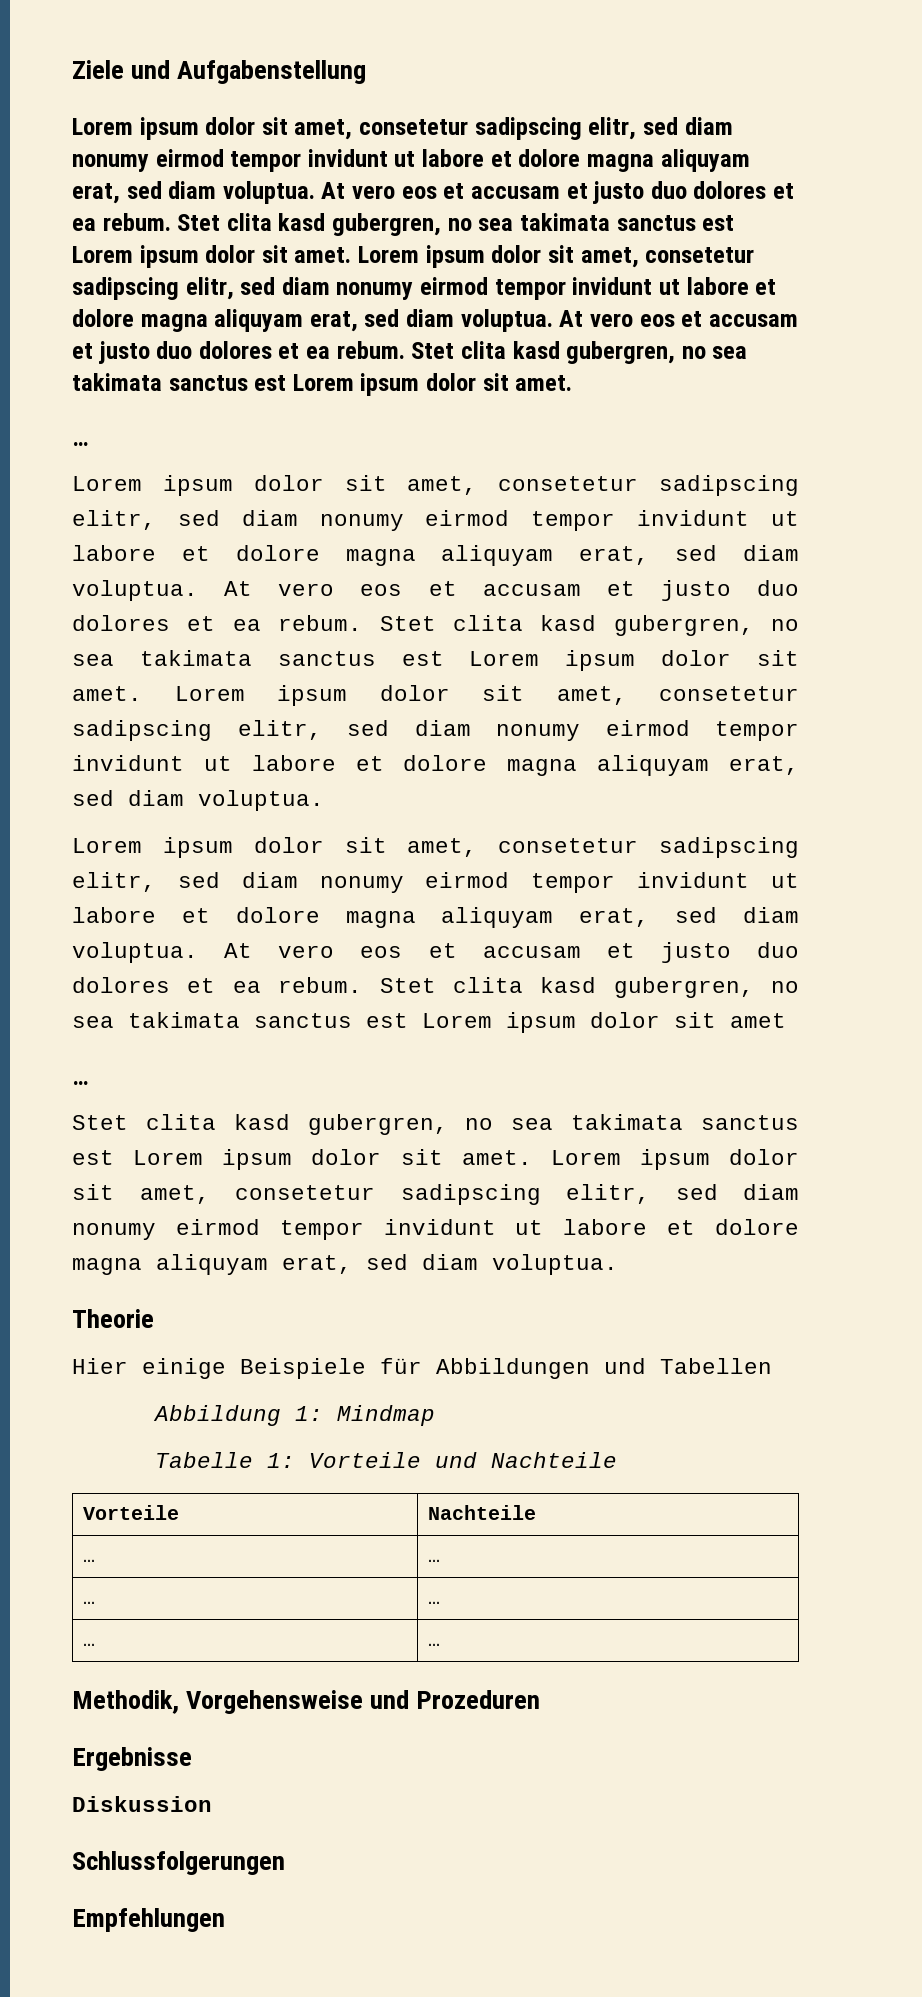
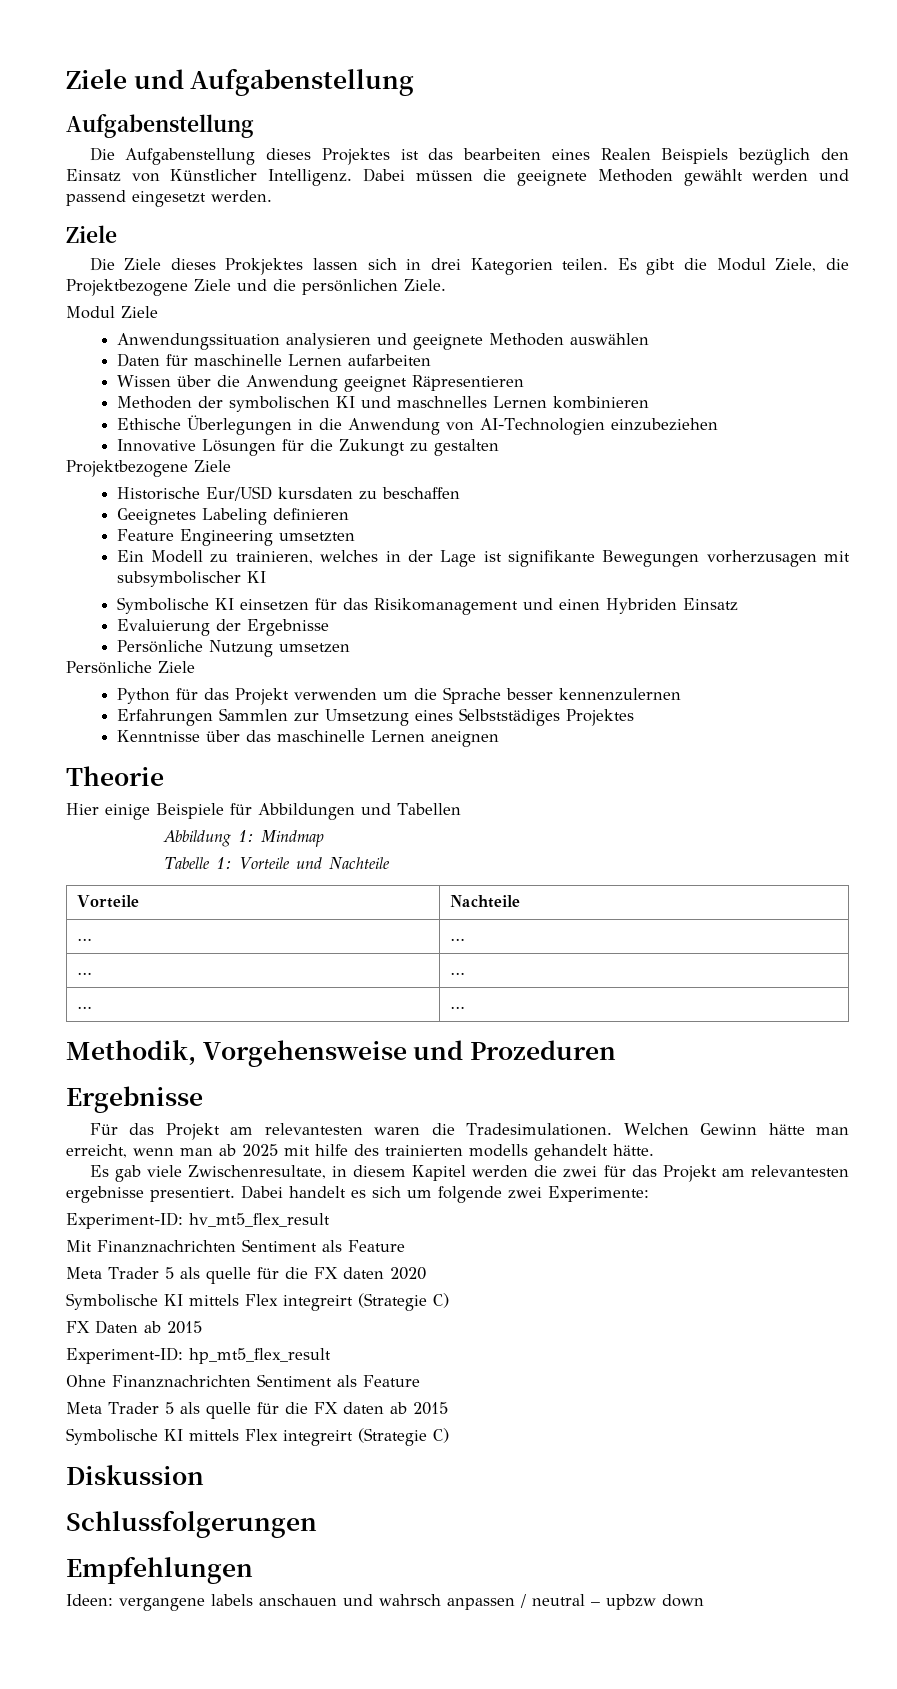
  Ziele und Aufgabenstellung
- Lorem ipsum dolor sit amet, consetetur sadipscing elitr, sed diam nonumy eirmod tempor invidunt ut labore et dolore magna aliquyam erat, sed diam voluptua. At vero eos et accusam et justo duo dolores et ea rebum. Stet clita kasd gubergren, no sea takimata sanctus est Lorem ipsum dolor sit amet. Lorem ipsum dolor sit amet, consetetur sadipscing elitr, sed diam nonumy eirmod tempor invidunt ut labore et dolore magna aliquyam erat, sed diam voluptua. At vero eos et accusam et justo duo dolores et ea rebum. Stet clita kasd gubergren, no sea takimata sanctus est Lorem ipsum dolor sit amet.
- …
- Lorem ipsum dolor sit amet, consetetur sadipscing elitr, sed diam nonumy eirmod tempor invidunt ut labore et dolore magna aliquyam erat, sed diam voluptua. At vero eos et accusam et justo duo dolores et ea rebum. Stet clita kasd gubergren, no sea takimata sanctus est Lorem ipsum dolor sit amet. Lorem ipsum dolor sit amet, consetetur sadipscing elitr, sed diam nonumy eirmod tempor invidunt ut labore et dolore magna aliquyam erat, sed diam voluptua.
- Lorem ipsum dolor sit amet, consetetur sadipscing elitr, sed diam nonumy eirmod tempor invidunt ut labore et dolore magna aliquyam erat, sed diam voluptua. At vero eos et accusam et justo duo dolores et ea rebum. Stet clita kasd gubergren, no sea takimata sanctus est Lorem ipsum dolor sit amet
- …
- Stet clita kasd gubergren, no sea takimata sanctus est Lorem ipsum dolor sit amet. Lorem ipsum dolor sit amet, consetetur sadipscing elitr, sed diam nonumy eirmod tempor invidunt ut labore et dolore magna aliquyam erat, sed diam voluptua.
+ Aufgabenstellung
+ Die Aufgabenstellung dieses Projektes ist das bearbeiten eines Realen Beispiels bezüglich den Einsatz von Künstlicher Intelligenz. Dabei müssen die geeignete Methoden gewählt werden und passend eingesetzt werden.
+ Ziele
+ Die Ziele dieses Prokjektes lassen sich in drei Kategorien teilen. Es gibt die Modul Ziele, die Projektbezogene Ziele und die persönlichen Ziele.
+ Modul Ziele
+ Anwendungssituation analysieren und geeignete Methoden auswählen
+ Daten für maschinelle Lernen aufarbeiten
+ Wissen über die Anwendung geeignet Räpresentieren
+ Methoden der symbolischen KI und maschnelles Lernen kombinieren
+ Ethische Überlegungen in die Anwendung von AI-Technologien einzubeziehen
+ Innovative Lösungen für die Zukungt zu gestalten
+ Projektbezogene Ziele
+ Historische Eur/USD kursdaten zu beschaffen
+ Geeignetes Labeling definieren
+ Feature Engineering umsetzten
+ Ein Modell zu trainieren, welches in der Lage ist signifikante Bewegungen vorherzusagen mit subsymbolischer KI
+ Symbolische KI einsetzen für das Risikomanagement und einen Hybriden Einsatz
+ Evaluierung der Ergebnisse
+ Persönliche Nutzung umsetzen
+ Persönliche Ziele
+ Python für das Projekt verwenden um die Sprache besser kennenzulernen
+ Erfahrungen Sammlen zur Umsetzung eines Selbststädiges Projektes
+ Kenntnisse über das maschinelle Lernen aneignen
+ Für das Projekt am relevantesten waren die Tradesimulationen. Welchen Gewinn hätte man erreicht, wenn man ab 2025 mit hilfe des trainierten modells gehandelt hätte.
+ Es gab viele Zwischenresultate, in diesem Kapitel werden die zwei für das Projekt am relevantesten ergebnisse presentiert. Dabei handelt es sich um folgende zwei Experimente:
+ Experiment-ID: hv_mt5_flex_result
+ Mit Finanznachrichten Sentiment als Feature
+ Meta Trader 5 als quelle für die FX daten 2020
+ Symbolische KI mittels Flex integreirt (Strategie C)
+ FX Daten ab 2015
+ Experiment-ID: hp_mt5_flex_result
+ Ohne Finanznachrichten Sentiment als Feature
+ Meta Trader 5 als quelle für die FX daten ab 2015
+ Symbolische KI mittels Flex integreirt (Strategie C)
  Diskussion
  Schlussfolgerungen
  Empfehlungen
+ Ideen: vergangene labels anschauen und wahrsch anpassen / neutral – upbzw down

